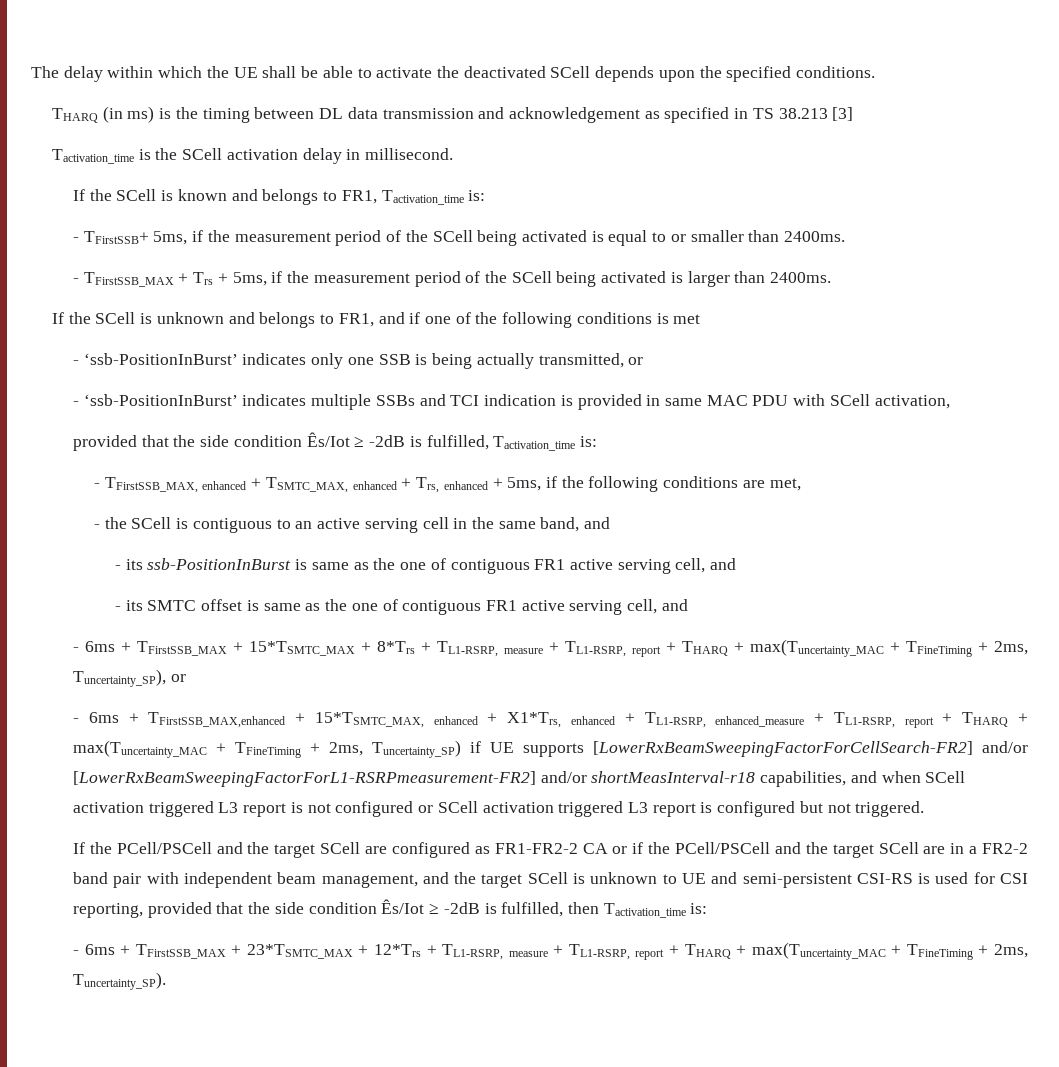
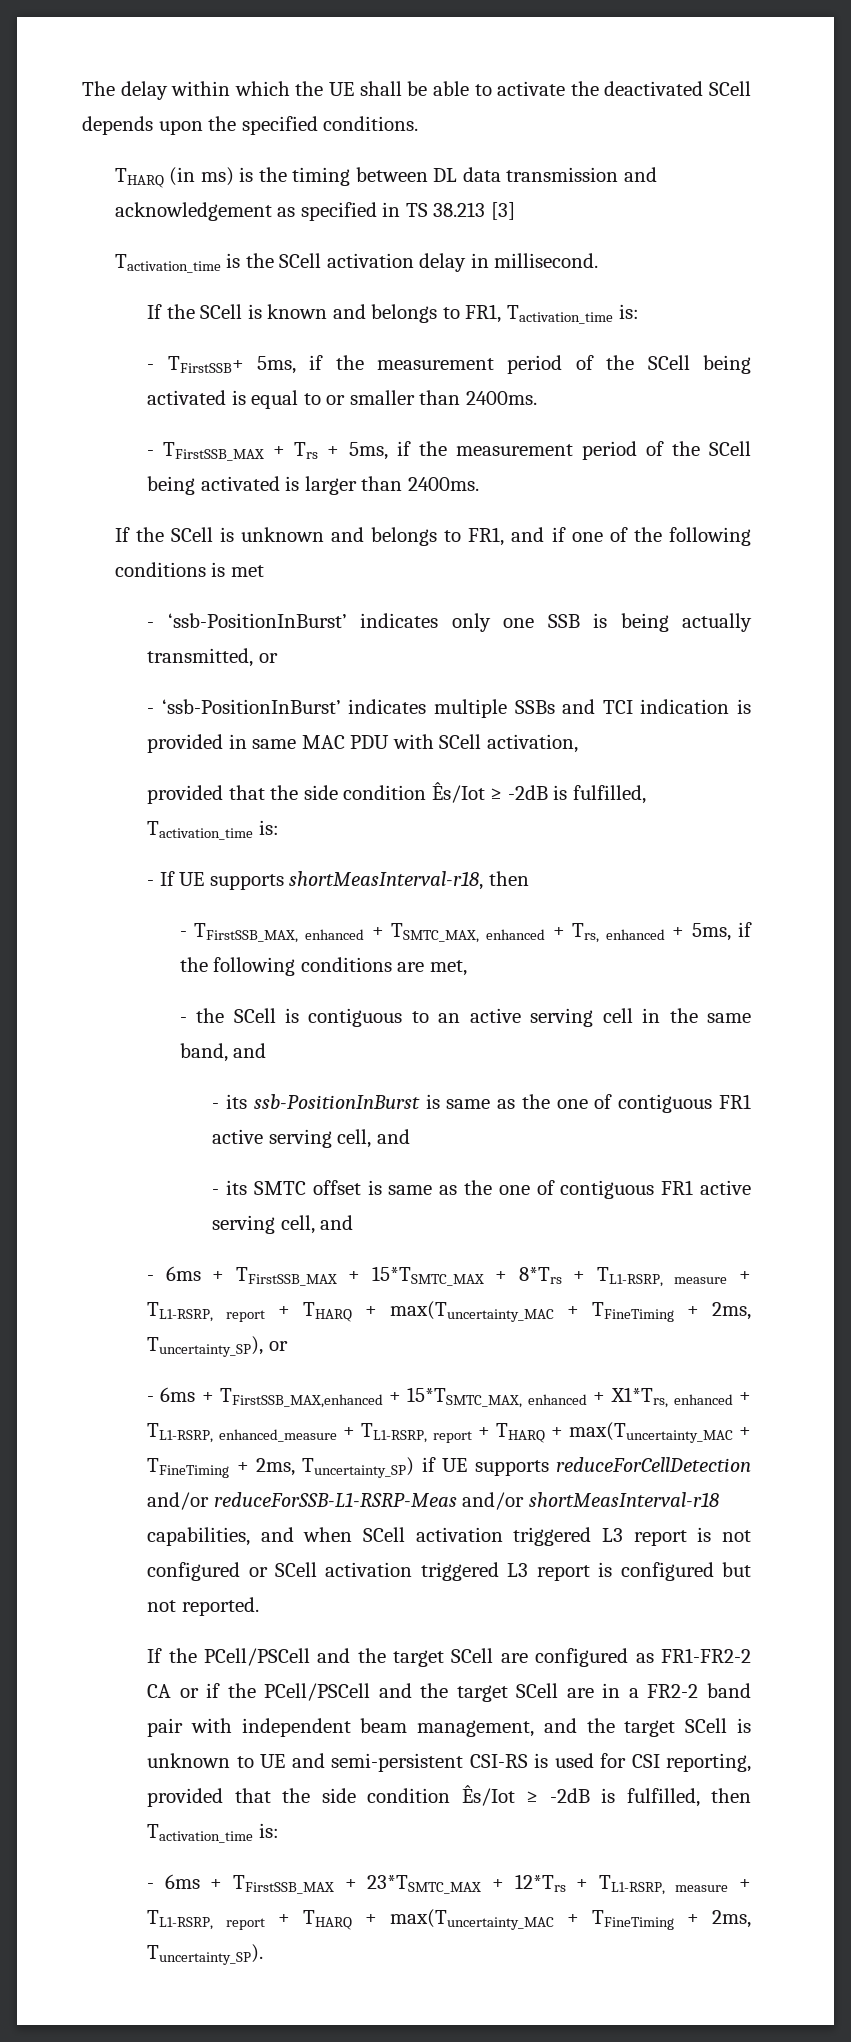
+ - If UE supports shortMeasInterval-r18, then
- - 6ms + TFirstSSB_MAX,enhanced + 15*TSMTC_MAX, enhanced + X1*Trs, enhanced + TL1-RSRP, enhanced_measure + TL1-RSRP, report + THARQ + max(Tuncertainty_MAC + TFineTiming + 2ms, Tuncertainty_SP) if UE supports [LowerRxBeamSweepingFactorForCellSearch-FR2] and/or [LowerRxBeamSweepingFactorForL1-RSRPmeasurement-FR2] and/or shortMeasInterval-r18 capabilities, and when SCell activation triggered L3 report is not configured or SCell activation triggered L3 report is configured but not triggered.
+ - 6ms + TFirstSSB_MAX,enhanced + 15*TSMTC_MAX, enhanced + X1*Trs, enhanced + TL1-RSRP, enhanced_measure + TL1-RSRP, report + THARQ + max(Tuncertainty_MAC + TFineTiming + 2ms, Tuncertainty_SP) if UE supports reduceForCellDetection and/or reduceForSSB-L1-RSRP-Meas and/or shortMeasInterval-r18 capabilities, and when SCell activation triggered L3 report is not configured or SCell activation triggered L3 report is configured but not reported.

